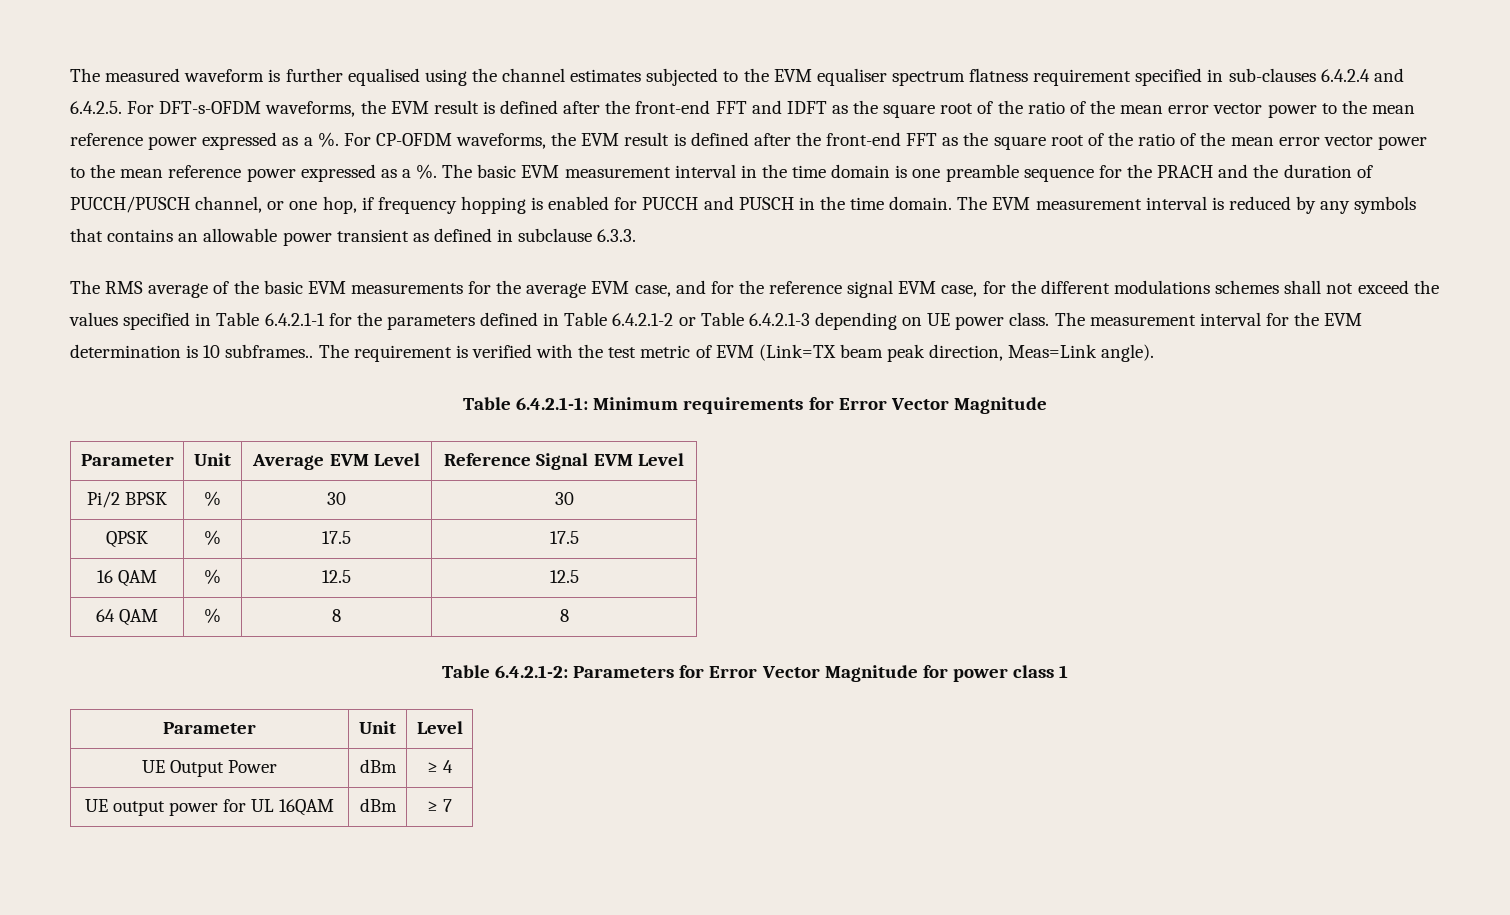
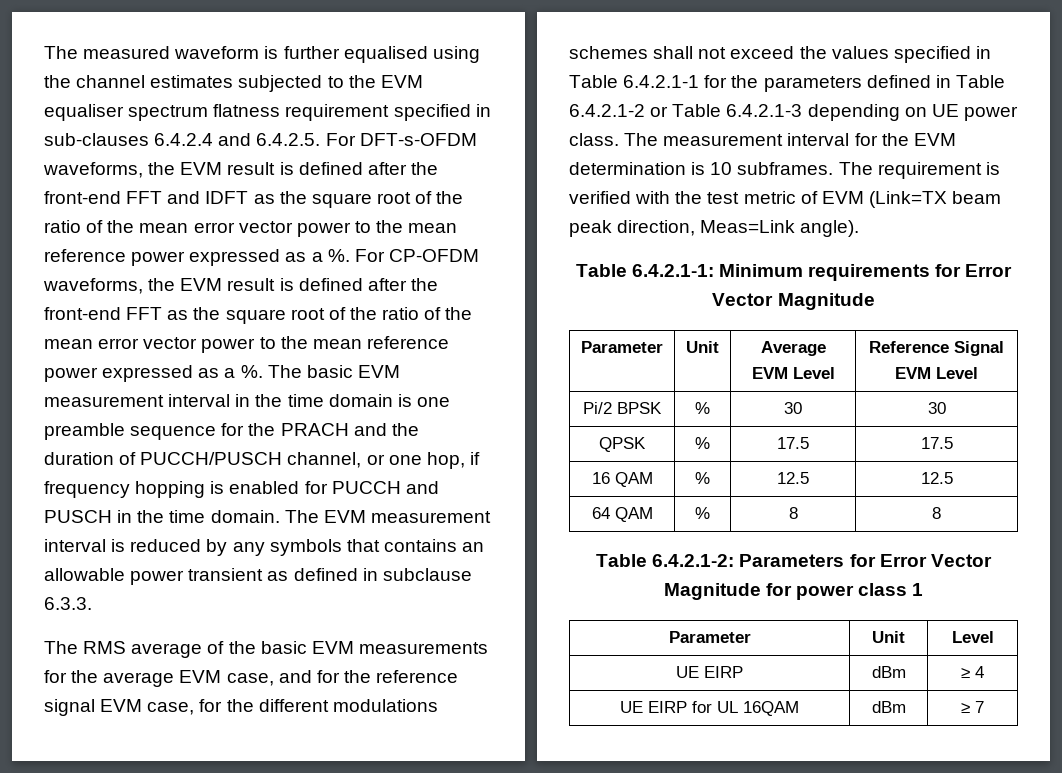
- The measurement interval for the EVM determination is 10 subframes..
+ The measurement interval for the EVM determination is 10 subframes.
- UE Output Power | dBm | ≥ 4
+ UE EIRP | dBm | ≥ 4
- UE output power for UL 16QAM | dBm | ≥ 7
+ UE EIRP for UL 16QAM | dBm | ≥ 7

